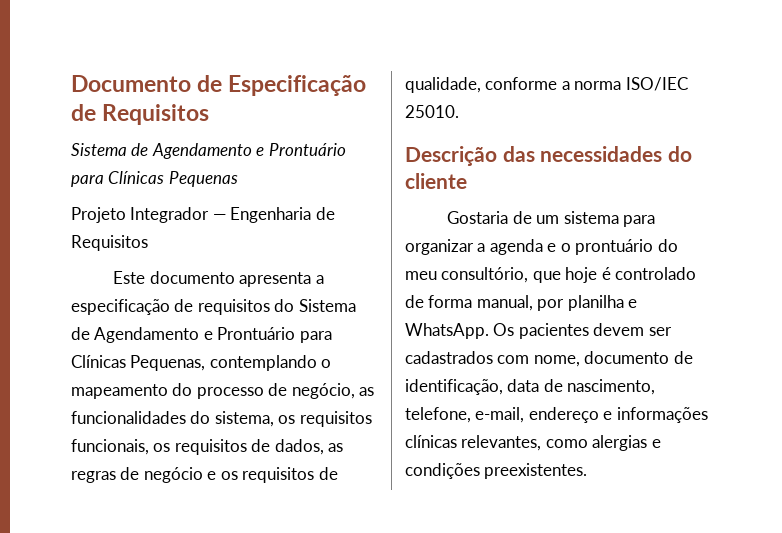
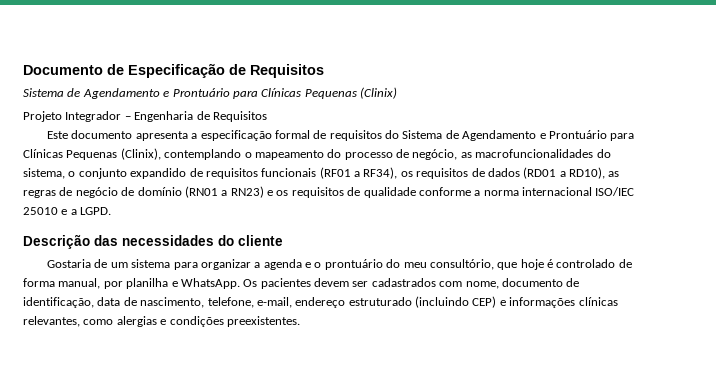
- Sistema de Agendamento e Prontuário para Clínicas Pequenas
+ Sistema de Agendamento e Prontuário para Clínicas Pequenas (Clinix)
- Projeto Integrador — Engenharia de Requisitos
+ Projeto Integrador – Engenharia de Requisitos
- Este documento apresenta a especificação de requisitos do Sistema de Agendamento e Prontuário para Clínicas Pequenas, contemplando o mapeamento do processo de negócio, as funcionalidades do sistema, os requisitos funcionais, os requisitos de dados, as regras de negócio e os requisitos de qualidade, conforme a norma ISO/IEC 25010.
+ Este documento apresenta a especificação formal de requisitos do Sistema de Agendamento e Prontuário para Clínicas Pequenas (Clinix), contemplando o mapeamento do processo de negócio, as macrofuncionalidades do sistema, o conjunto expandido de requisitos funcionais (RF01 a RF34), os requisitos de dados (RD01 a RD10), as regras de negócio de domínio (RN01 a RN23) e os requisitos de qualidade conforme a norma internacional ISO/IEC 25010 e a LGPD.
- Os pacientes devem ser cadastrados com nome, documento de identificação, data de nascimento, telefone, e-mail, endereço e informações clínicas relevantes, como alergias e condições preexistentes.
+ Os pacientes devem ser cadastrados com nome, documento de identificação, data de nascimento, telefone, e-mail, endereço estruturado (incluindo CEP) e informações clínicas relevantes, como alergias e condições preexistentes.

